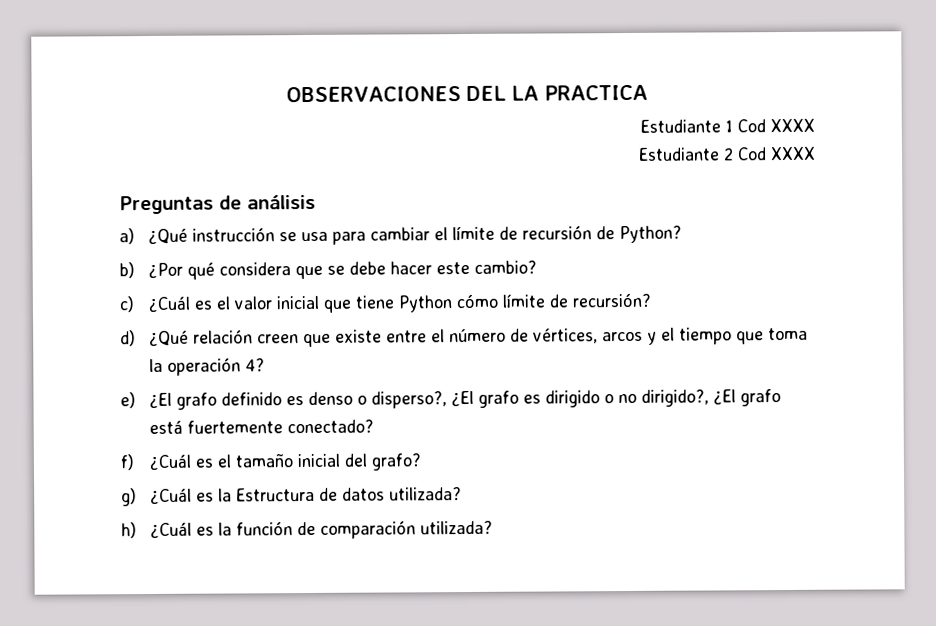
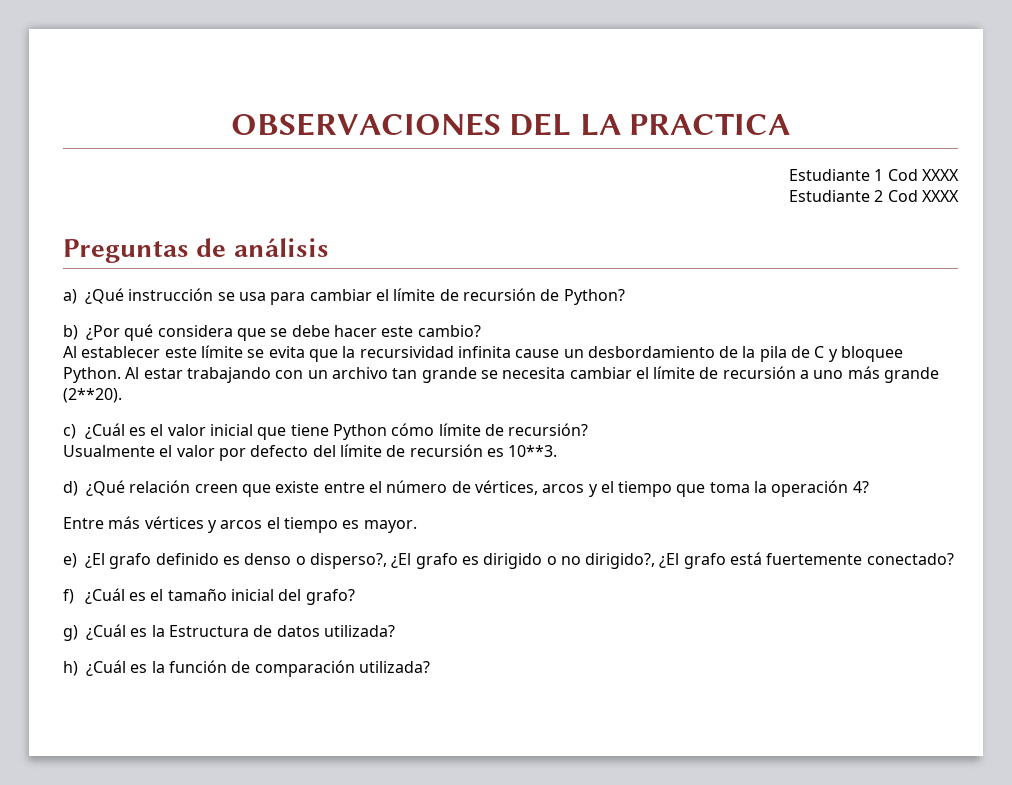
+ Al establecer este límite se evita que la recursividad infinita cause un desbordamiento de la pila de C y bloquee Python. Al estar trabajando con un archivo tan grande se necesita cambiar el límite de recursión a uno más grande (2**20).
+ Usualmente el valor por defecto del límite de recursión es 10**3.
+ Entre más vértices y arcos el tiempo es mayor.

